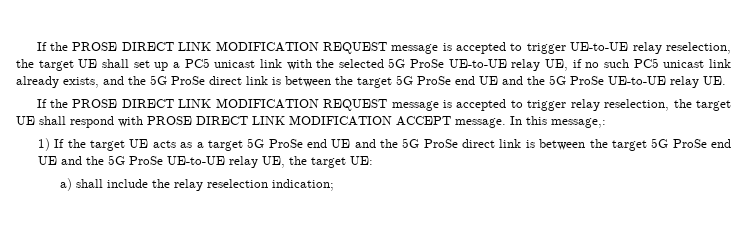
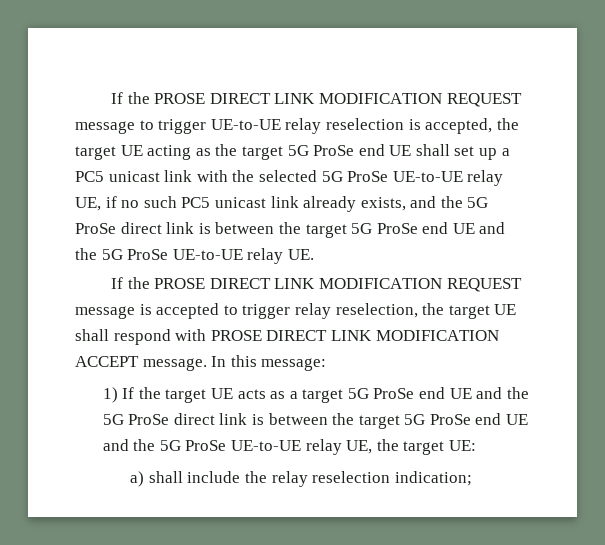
- If the PROSE DIRECT LINK MODIFICATION REQUEST message is accepted to trigger UE-to-UE relay reselection, the target UE shall set up a PC5 unicast link with the selected 5G ProSe UE-to-UE relay UE, if no such PC5 unicast link already exists, and the 5G ProSe direct link is between the target 5G ProSe end UE and the 5G ProSe UE-to-UE relay UE.
+ If the PROSE DIRECT LINK MODIFICATION REQUEST message to trigger UE-to-UE relay reselection is accepted, the target UE acting as the target 5G ProSe end UE shall set up a PC5 unicast link with the selected 5G ProSe UE-to-UE relay UE, if no such PC5 unicast link already exists, and the 5G ProSe direct link is between the target 5G ProSe end UE and the 5G ProSe UE-to-UE relay UE.
- In this message,:
+ In this message:

